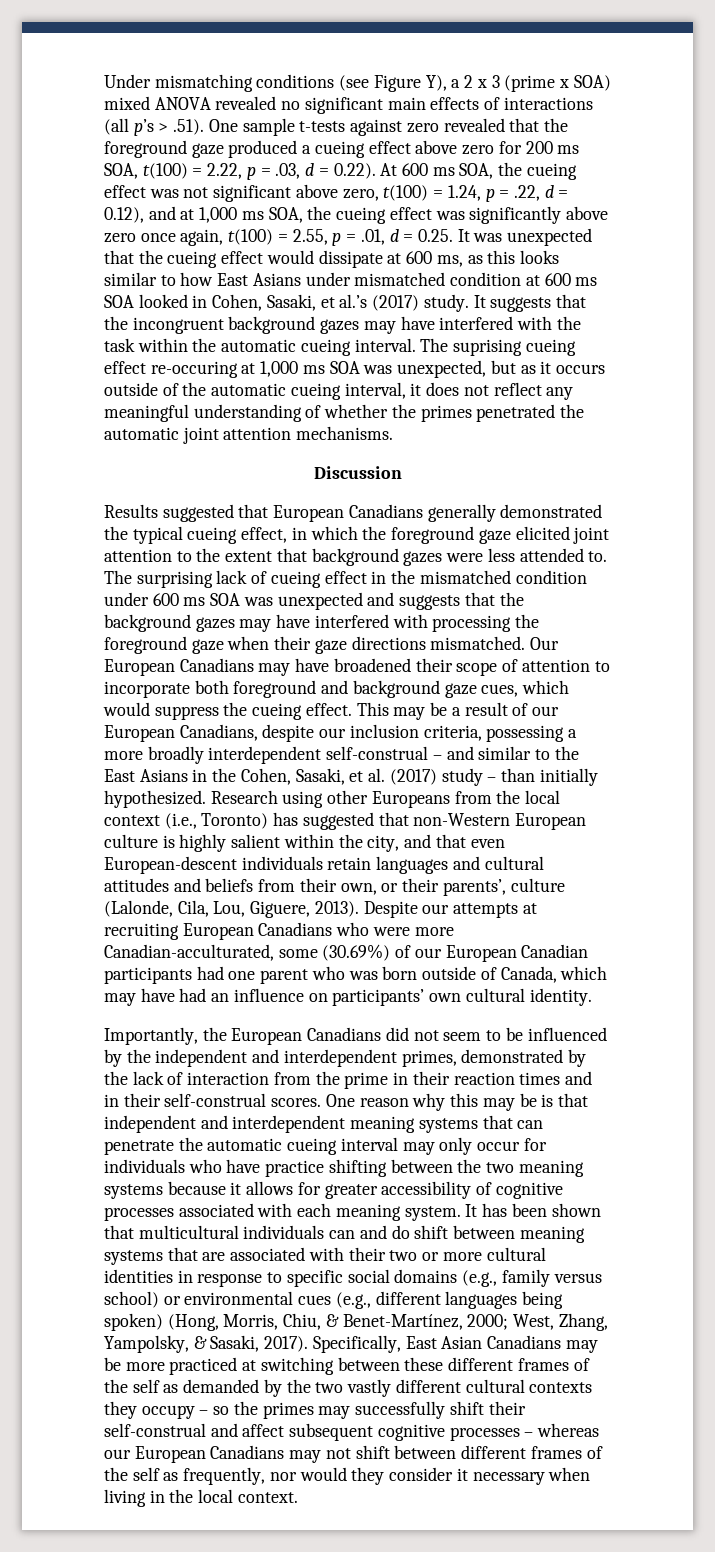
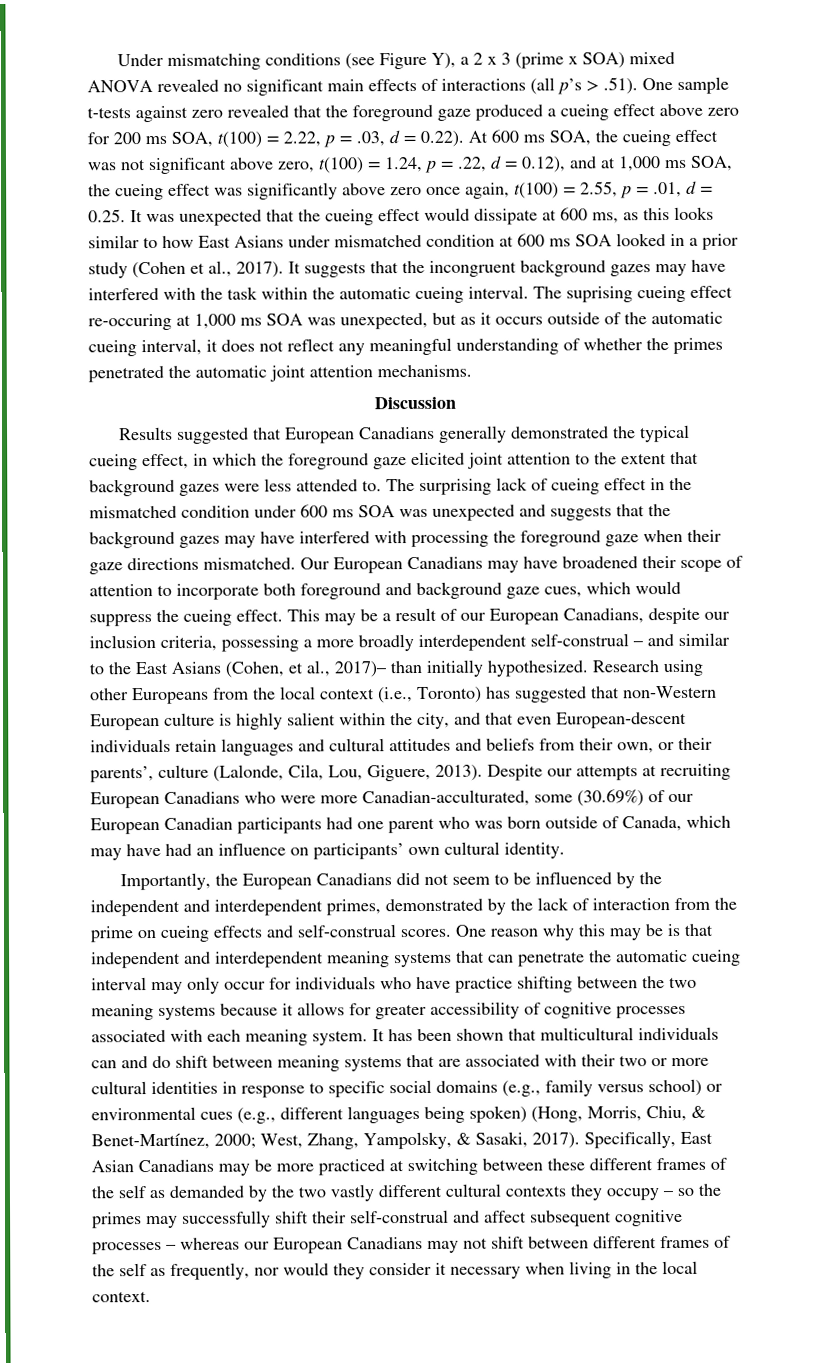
- Under mismatching conditions (see Figure Y), a 2 x 3 (prime x SOA) mixed ANOVA revealed no significant main effects of interactions (all p’s > .51). One sample t-tests against zero revealed that the foreground gaze produced a cueing effect above zero for 200 ms SOA, t(100) = 2.22, p = .03, d = 0.22). At 600 ms SOA, the cueing effect was not significant above zero, t(100) = 1.24, p = .22, d = 0.12), and at 1,000 ms SOA, the cueing effect was significantly above zero once again, t(100) = 2.55, p = .01, d = 0.25. It was unexpected that the cueing effect would dissipate at 600 ms, as this looks similar to how East Asians under mismatched condition at 600 ms SOA looked in Cohen, Sasaki, et al.’s (2017) study.
+ Under mismatching conditions (see Figure Y), a 2 x 3 (prime x SOA) mixed ANOVA revealed no significant main effects of interactions (all p’s > .51). One sample t-tests against zero revealed that the foreground gaze produced a cueing effect above zero for 200 ms SOA, t(100) = 2.22, p = .03, d = 0.22). At 600 ms SOA, the cueing effect was not significant above zero, t(100) = 1.24, p = .22, d = 0.12), and at 1,000 ms SOA, the cueing effect was significantly above zero once again, t(100) = 2.55, p = .01, d = 0.25. It was unexpected that the cueing effect would dissipate at 600 ms, as this looks similar to how East Asians under mismatched condition at 600 ms SOA looked in a prior study (Cohen et al., 2017).
- This may be a result of our European Canadians, despite our inclusion criteria, possessing a more broadly interdependent self-construal – and similar to the East Asians in the Cohen, Sasaki, et al. (2017) study – than initially hypothesized.
+ This may be a result of our European Canadians, despite our inclusion criteria, possessing a more broadly interdependent self-construal – and similar to the East Asians (Cohen, et al., 2017)– than initially hypothesized.
- Importantly, the European Canadians did not seem to be influenced by the independent and interdependent primes, demonstrated by the lack of interaction from the prime in their reaction times and in their self-construal scores.
+ Importantly, the European Canadians did not seem to be influenced by the independent and interdependent primes, demonstrated by the lack of interaction from the prime on cueing effects and self-construal scores.

